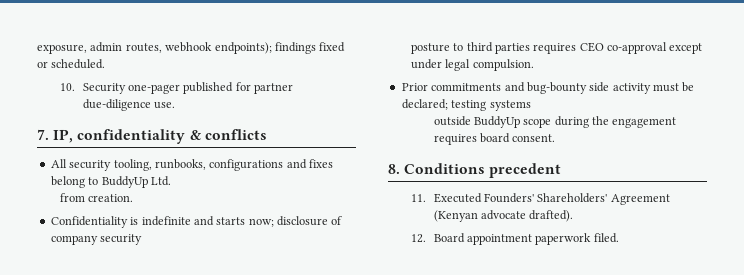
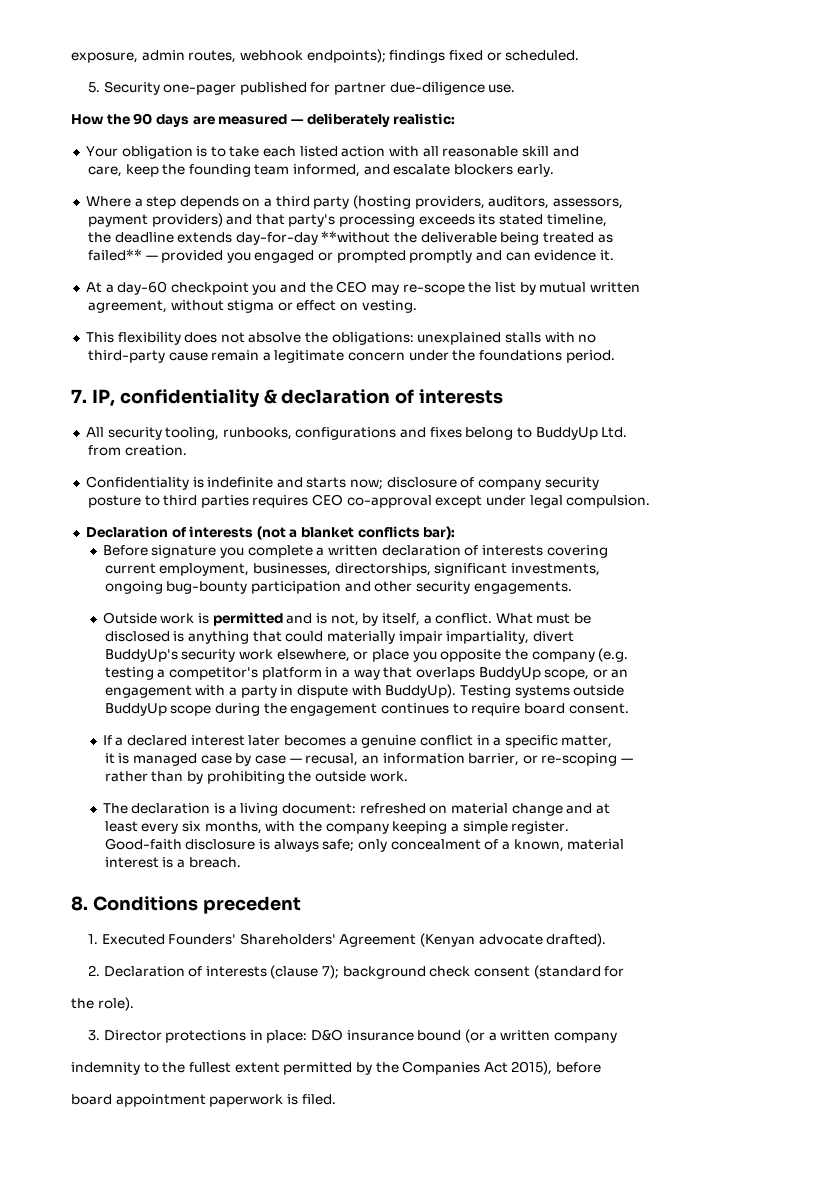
- 10. Security one-pager published for partner due-diligence use.
+ 5. Security one-pager published for partner due-diligence use.
+ How the 90 days are measured — deliberately realistic:
+ Your obligation is to take each listed action with all reasonable skill and
+ care, keep the founding team informed, and escalate blockers early.
+ Where a step depends on a third party (hosting providers, auditors, assessors,
+ payment providers) and that party's processing exceeds its stated timeline,
+ the deadline extends day-for-day **without the deliverable being treated as
+ failed** — provided you engaged or prompted promptly and can evidence it.
+ At a day-60 checkpoint you and the CEO may re-scope the list by mutual written
+ agreement, without stigma or effect on vesting.
+ This flexibility does not absolve the obligations: unexplained stalls with no
+ third-party cause remain a legitimate concern under the foundations period.
- 7. IP, confidentiality & conflicts
+ 7. IP, confidentiality & declaration of interests
- Prior commitments and bug-bounty side activity must be declared; testing systems
- outside BuddyUp scope during the engagement requires board consent.
+ Declaration of interests (not a blanket conflicts bar):
+ Before signature you complete a written declaration of interests covering
+ current employment, businesses, directorships, significant investments,
+ ongoing bug-bounty participation and other security engagements.
+ Outside work is permitted and is not, by itself, a conflict. What must be
+ disclosed is anything that could materially impair impartiality, divert
+ BuddyUp's security work elsewhere, or place you opposite the company (e.g.
+ testing a competitor's platform in a way that overlaps BuddyUp scope, or an
+ engagement with a party in dispute with BuddyUp). Testing systems outside
+ BuddyUp scope during the engagement continues to require board consent.
+ If a declared interest later becomes a genuine conflict in a specific matter,
+ it is managed case by case — recusal, an information barrier, or re-scoping —
+ rather than by prohibiting the outside work.
+ The declaration is a living document: refreshed on material change and at
+ least every six months, with the company keeping a simple register.
+ Good-faith disclosure is always safe; only concealment of a known, material
+ interest is a breach.
- 11. Executed Founders' Shareholders' Agreement (Kenyan advocate drafted).
+ 1. Executed Founders' Shareholders' Agreement (Kenyan advocate drafted).
- 12. Board appointment paperwork filed.
+ 2. Declaration of interests (clause 7); background check consent (standard for
+ the role).
+ 3. Director protections in place: D&O insurance bound (or a written company
+ indemnity to the fullest extent permitted by the Companies Act 2015), before
+ board appointment paperwork is filed.

